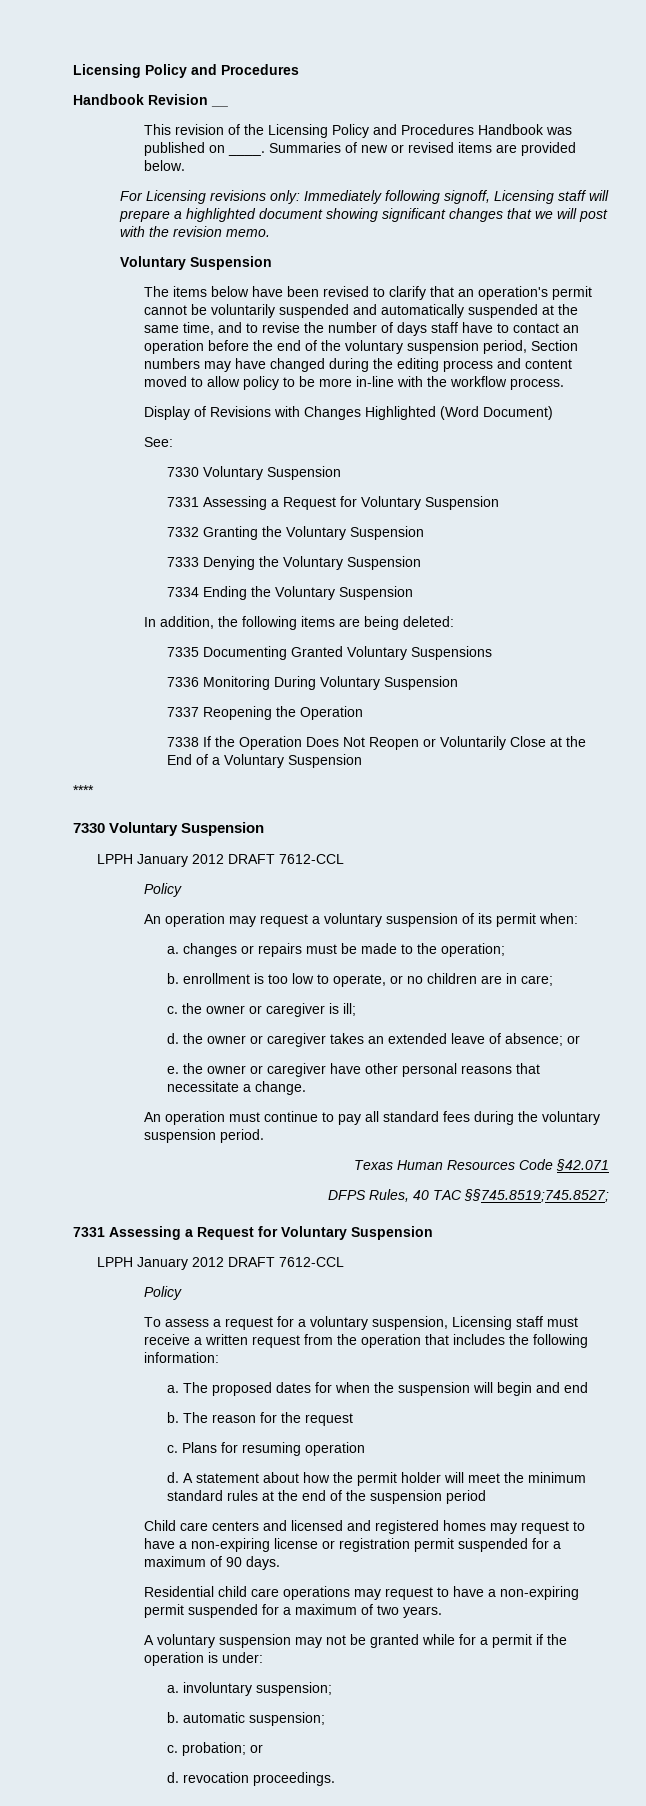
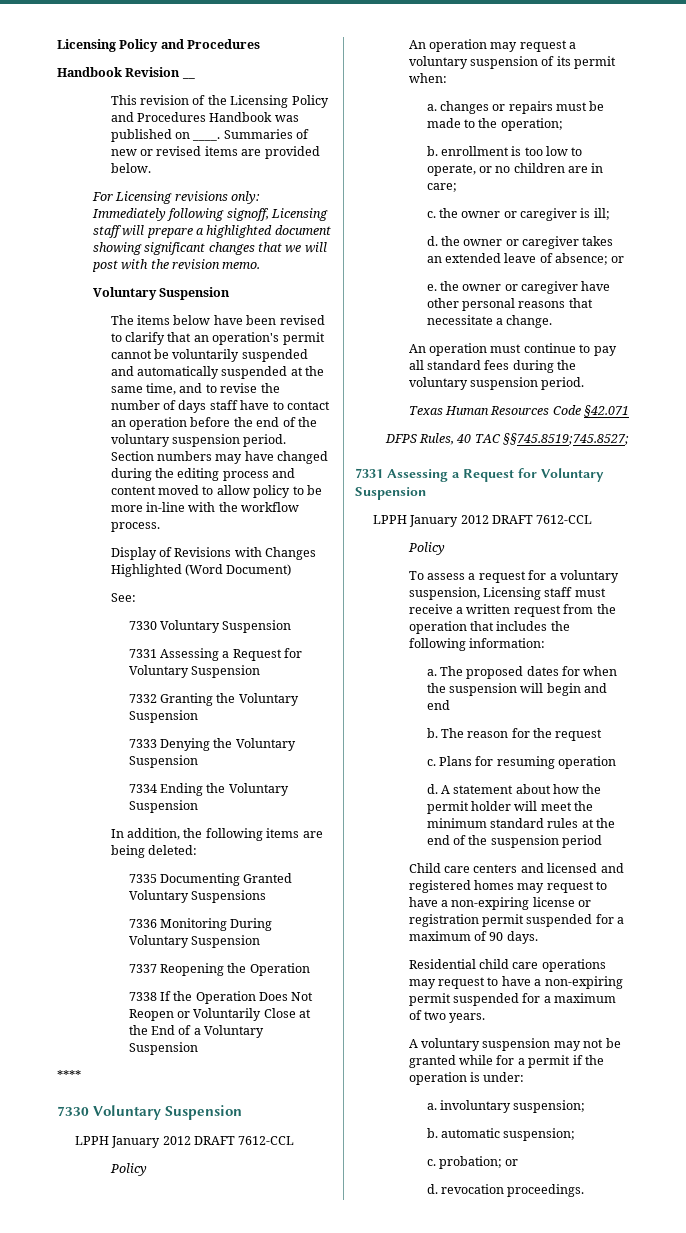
- The items below have been revised to clarify that an operation's permit cannot be voluntarily suspended and automatically suspended at the same time, and to revise the number of days staff have to contact an operation before the end of the voluntary suspension period, Section numbers may have changed during the editing process and content moved to allow policy to be more in-line with the workflow process.
+ The items below have been revised to clarify that an operation's permit cannot be voluntarily suspended and automatically suspended at the same time, and to revise the number of days staff have to contact an operation before the end of the voluntary suspension period. Section numbers may have changed during the editing process and content moved to allow policy to be more in-line with the workflow process.

